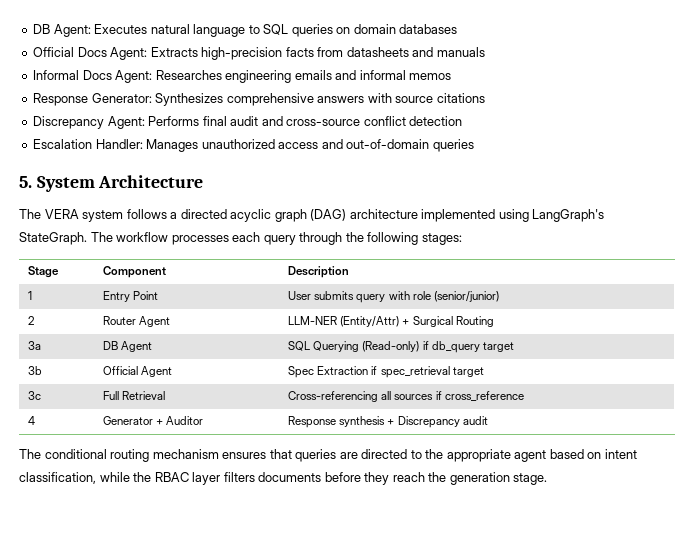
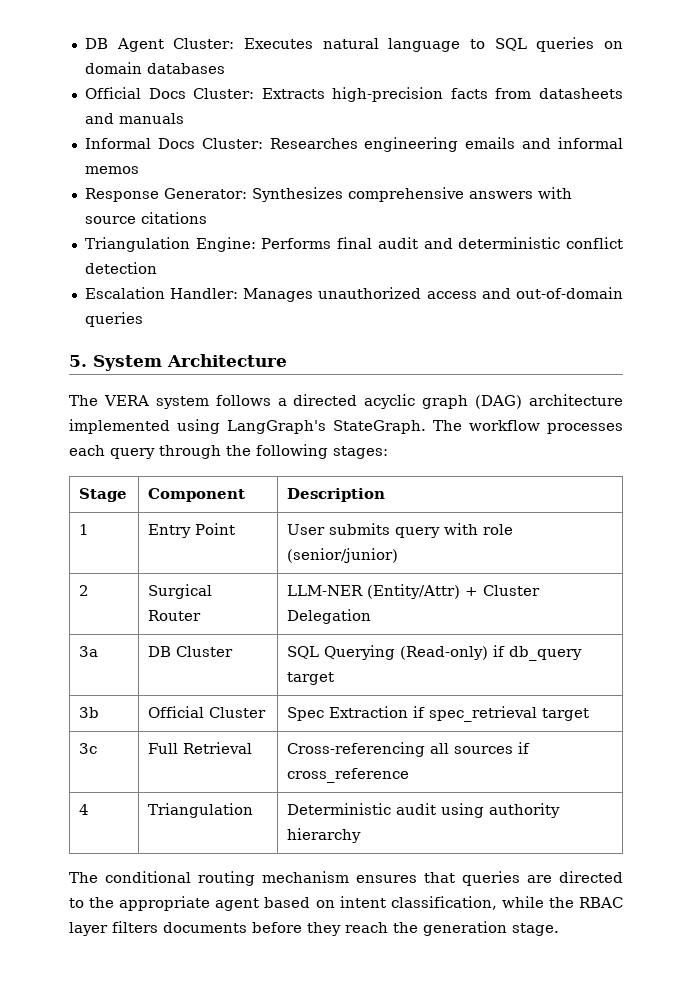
- DB Agent: Executes natural language to SQL queries on domain databases
+ DB Agent Cluster: Executes natural language to SQL queries on domain databases
- Official Docs Agent: Extracts high-precision facts from datasheets and manuals
+ Official Docs Cluster: Extracts high-precision facts from datasheets and manuals
- Informal Docs Agent: Researches engineering emails and informal memos
+ Informal Docs Cluster: Researches engineering emails and informal memos
- Discrepancy Agent: Performs final audit and cross-source conflict detection
+ Triangulation Engine: Performs final audit and deterministic conflict detection
- 2 | Router Agent | LLM-NER (Entity/Attr) + Surgical Routing
+ 2 | Surgical Router | LLM-NER (Entity/Attr) + Cluster Delegation
- 3a | DB Agent | SQL Querying (Read-only) if db_query target
+ 3a | DB Cluster | SQL Querying (Read-only) if db_query target
- 3b | Official Agent | Spec Extraction if spec_retrieval target
+ 3b | Official Cluster | Spec Extraction if spec_retrieval target
- 4 | Generator + Auditor | Response synthesis + Discrepancy audit
+ 4 | Triangulation | Deterministic audit using authority hierarchy

